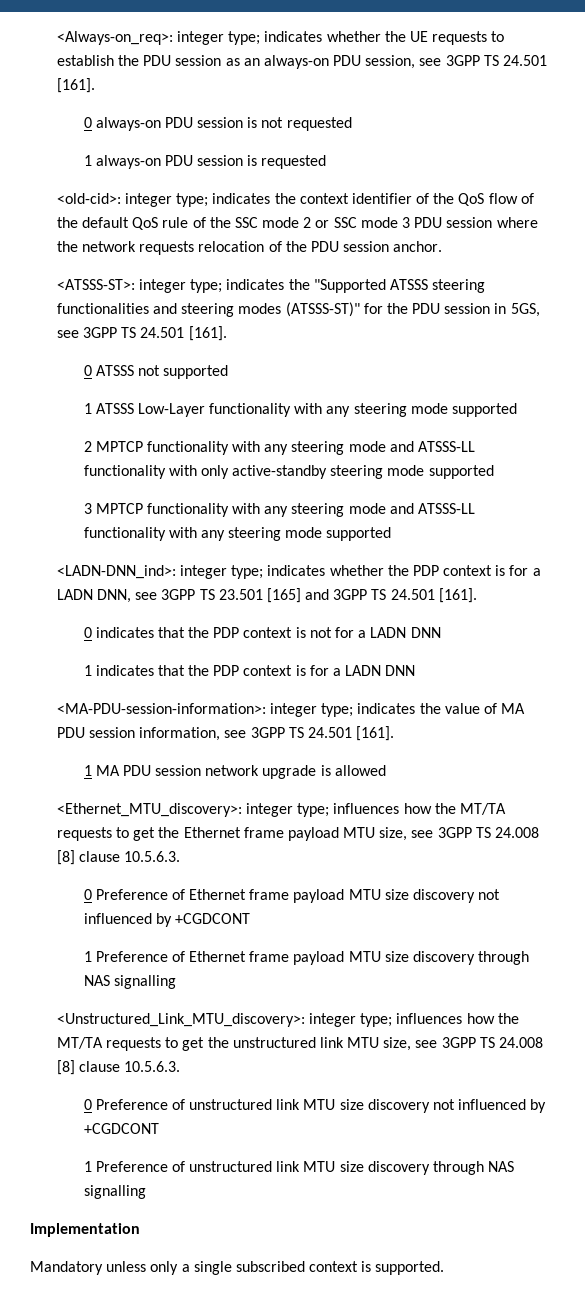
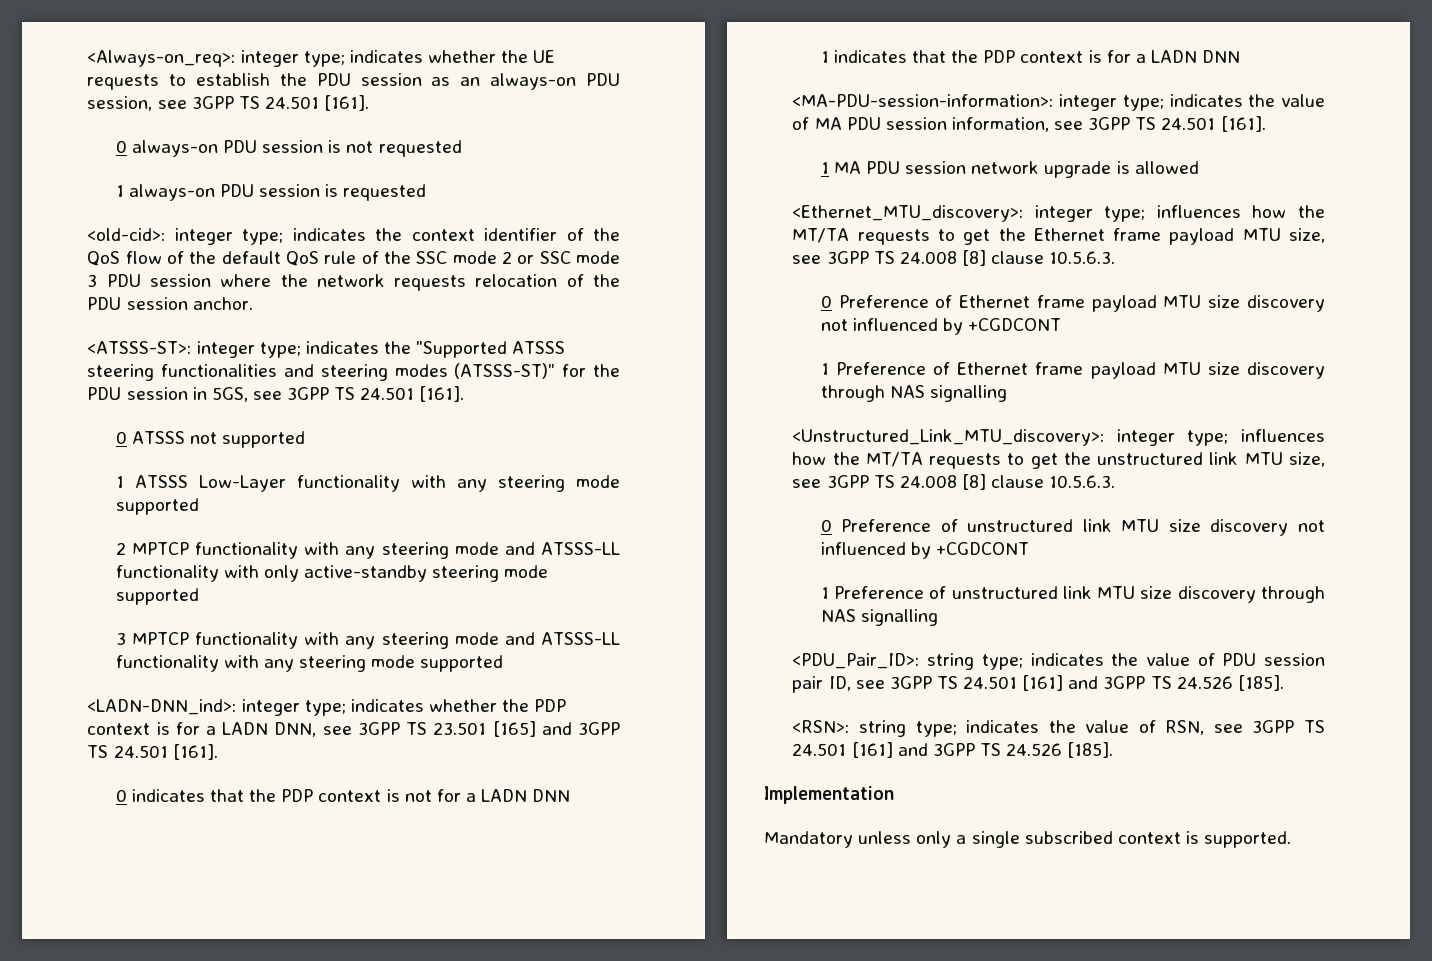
+ <PDU_Pair_ID>: string type; indicates the value of PDU session pair ID, see 3GPP TS 24.501 [161] and 3GPP TS 24.526 [185].
+ <RSN>: string type; indicates the value of RSN, see 3GPP TS 24.501 [161] and 3GPP TS 24.526 [185].

